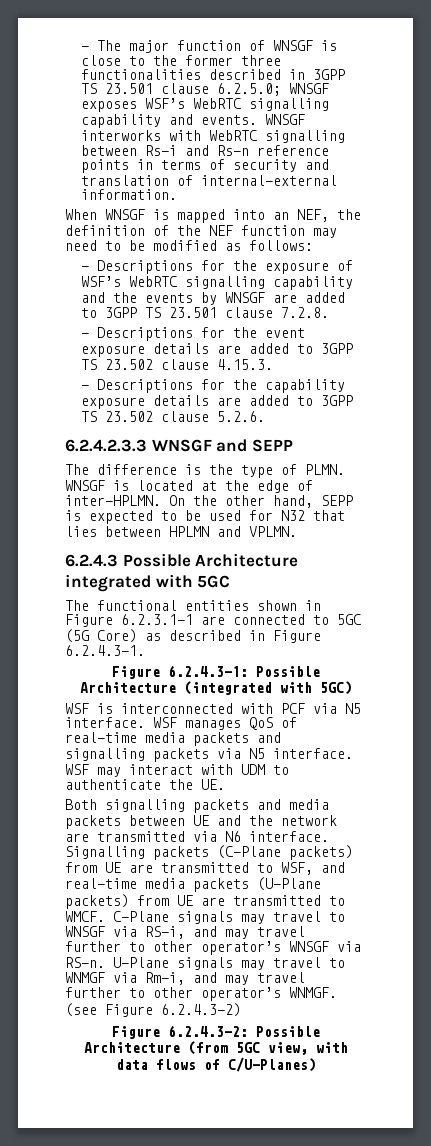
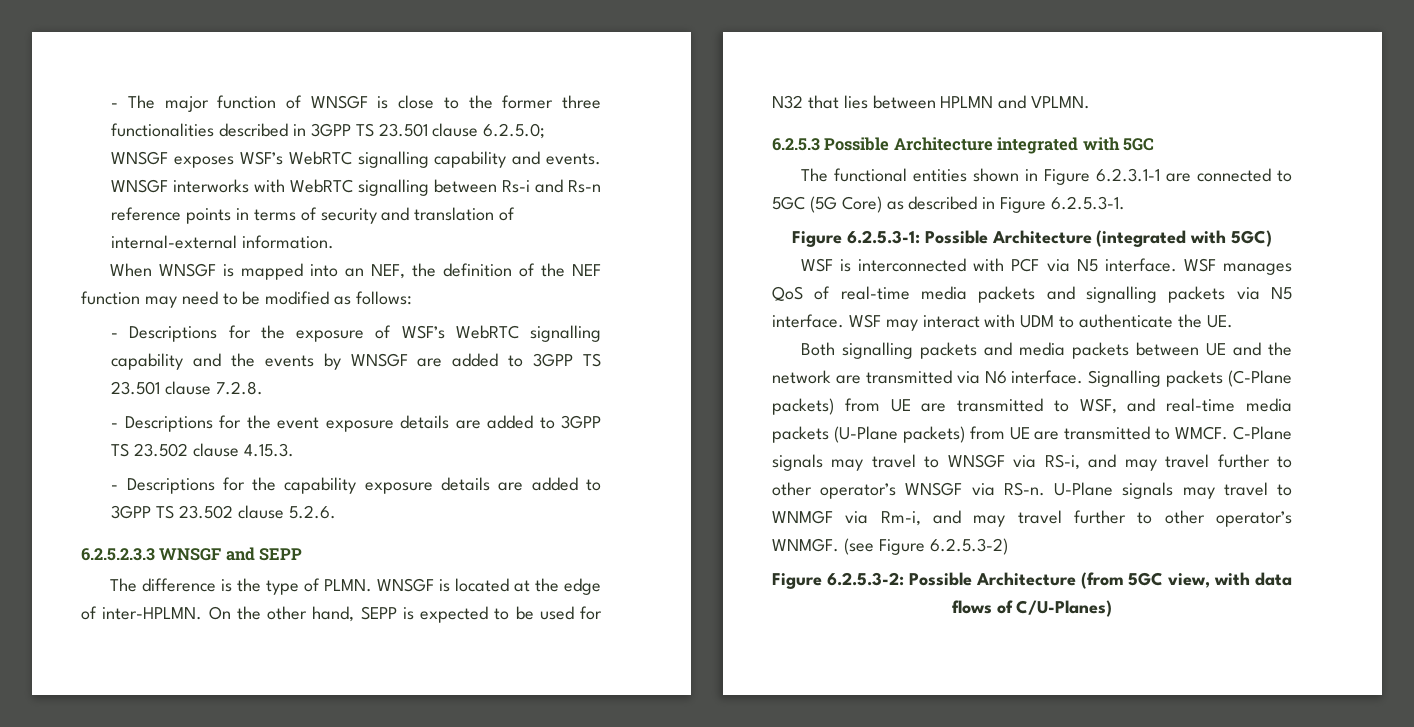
- 6.2.4.2.3.3 WNSGF and SEPP
+ 6.2.5.2.3.3 WNSGF and SEPP
- 6.2.4.3 Possible Architecture integrated with 5GC
+ 6.2.5.3 Possible Architecture integrated with 5GC
- The functional entities shown in Figure 6.2.3.1-1 are connected to 5GC (5G Core) as described in Figure 6.2.4.3-1.
- Figure 6.2.4.3-1: Possible Architecture (integrated with 5GC)
+ The functional entities shown in Figure 6.2.3.1-1 are connected to 5GC (5G Core) as described in Figure 6.2.5.3-1.
+ Figure 6.2.5.3-1: Possible Architecture (integrated with 5GC)
- (see Figure 6.2.4.3-2)
- Figure 6.2.4.3-2: Possible Architecture (from 5GC view, with data flows of C/U-Planes)
+ (see Figure 6.2.5.3-2)
+ Figure 6.2.5.3-2: Possible Architecture (from 5GC view, with data flows of C/U-Planes)

